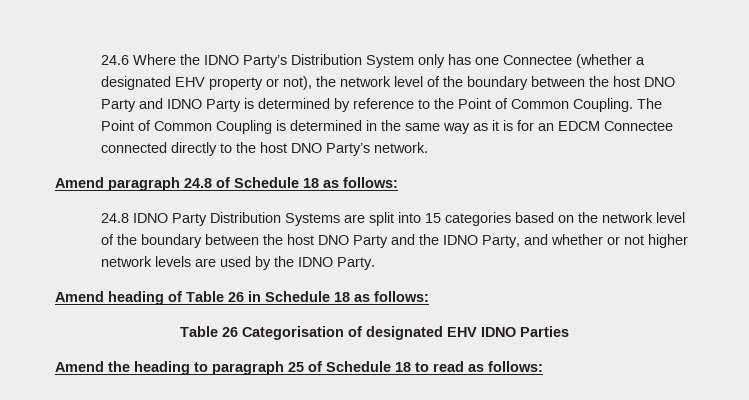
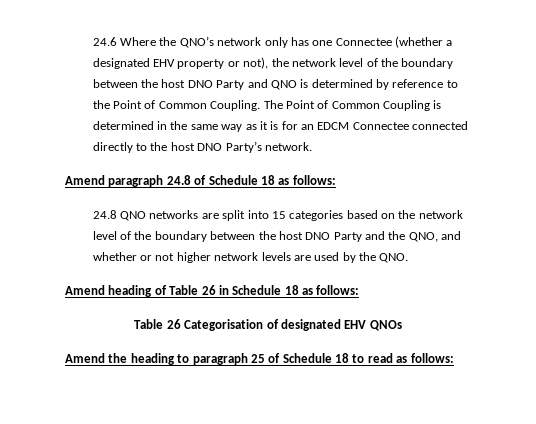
- 24.6 Where the IDNO Party’s Distribution System only has one Connectee (whether a designated EHV property or not), the network level of the boundary between the host DNO Party and IDNO Party is determined by reference to the Point of Common Coupling.
+ 24.6 Where the QNO’s network only has one Connectee (whether a designated EHV property or not), the network level of the boundary between the host DNO Party and QNO is determined by reference to the Point of Common Coupling.
- 24.8 IDNO Party Distribution Systems are split into 15 categories based on the network level of the boundary between the host DNO Party and the IDNO Party, and whether or not higher network levels are used by the IDNO Party.
+ 24.8 QNO networks are split into 15 categories based on the network level of the boundary between the host DNO Party and the QNO, and whether or not higher network levels are used by the QNO.
- Table 26 Categorisation of designated EHV IDNO Parties
+ Table 26 Categorisation of designated EHV QNOs

